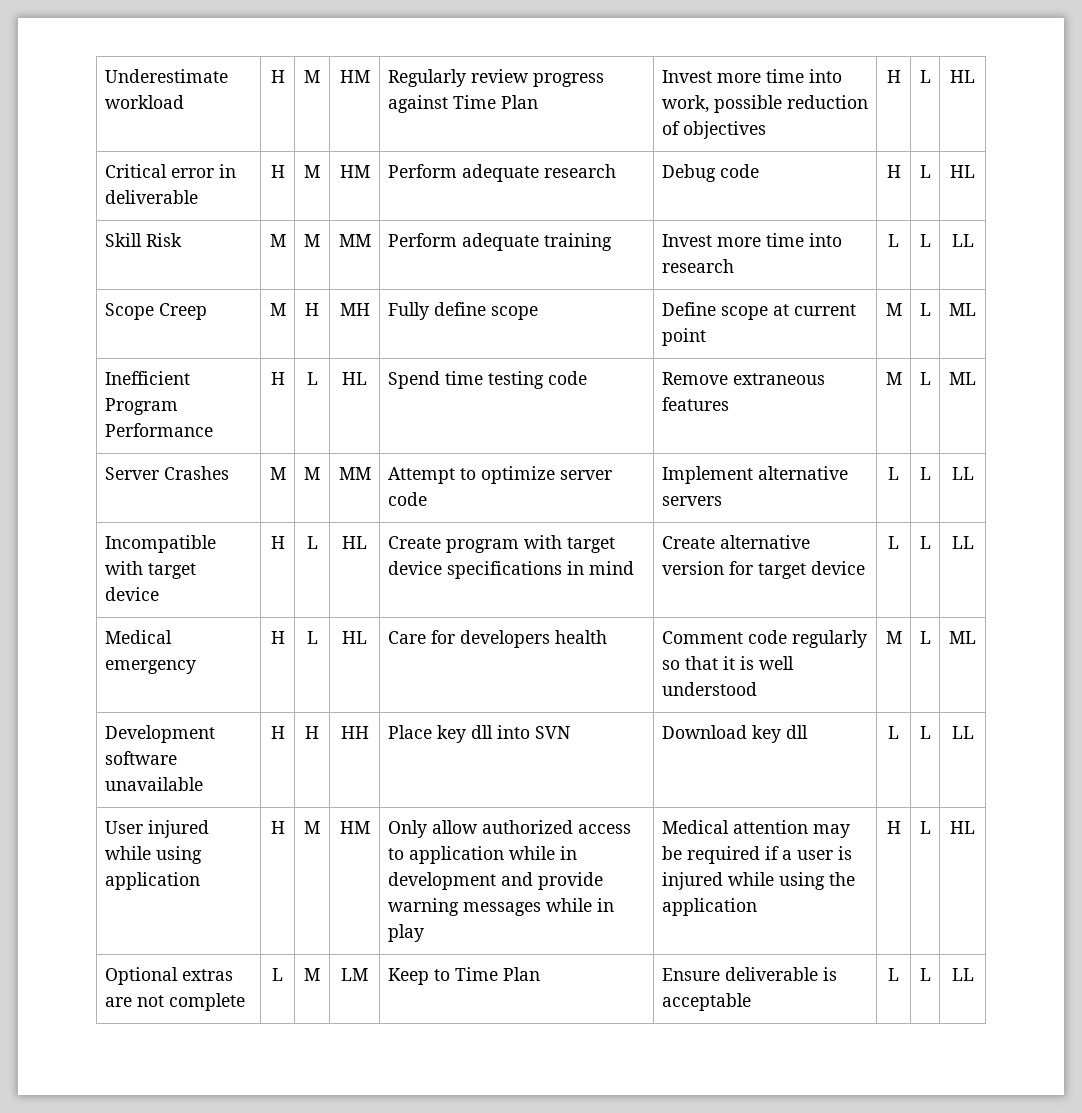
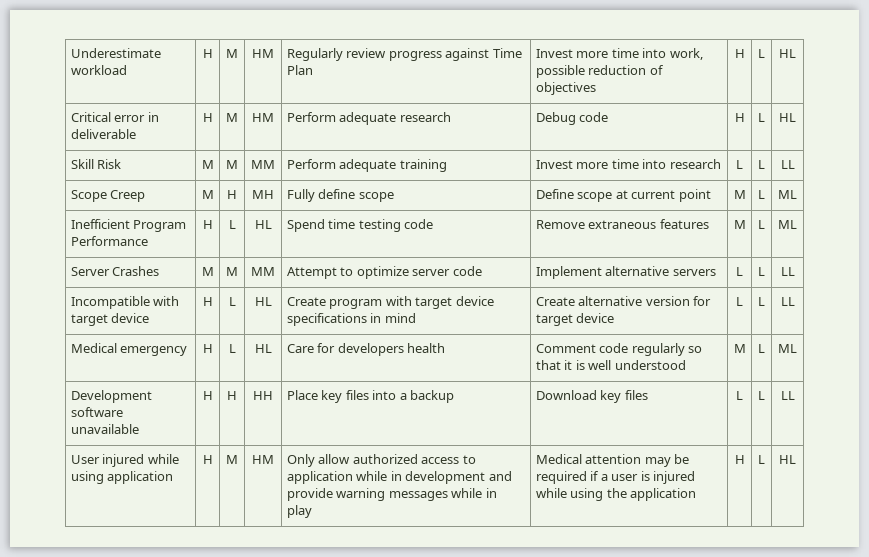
- Development software unavailable | H | H | HH | Place key dll into SVN | Download key dll | L | L | LL
+ Development software unavailable | H | H | HH | Place key files into a backup | Download key files | L | L | LL
- Optional extras are not complete | L | M | LM | Keep to Time Plan | Ensure deliverable is acceptable | L | L | LL

